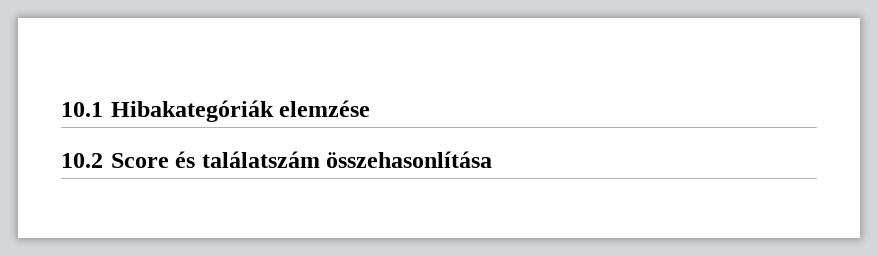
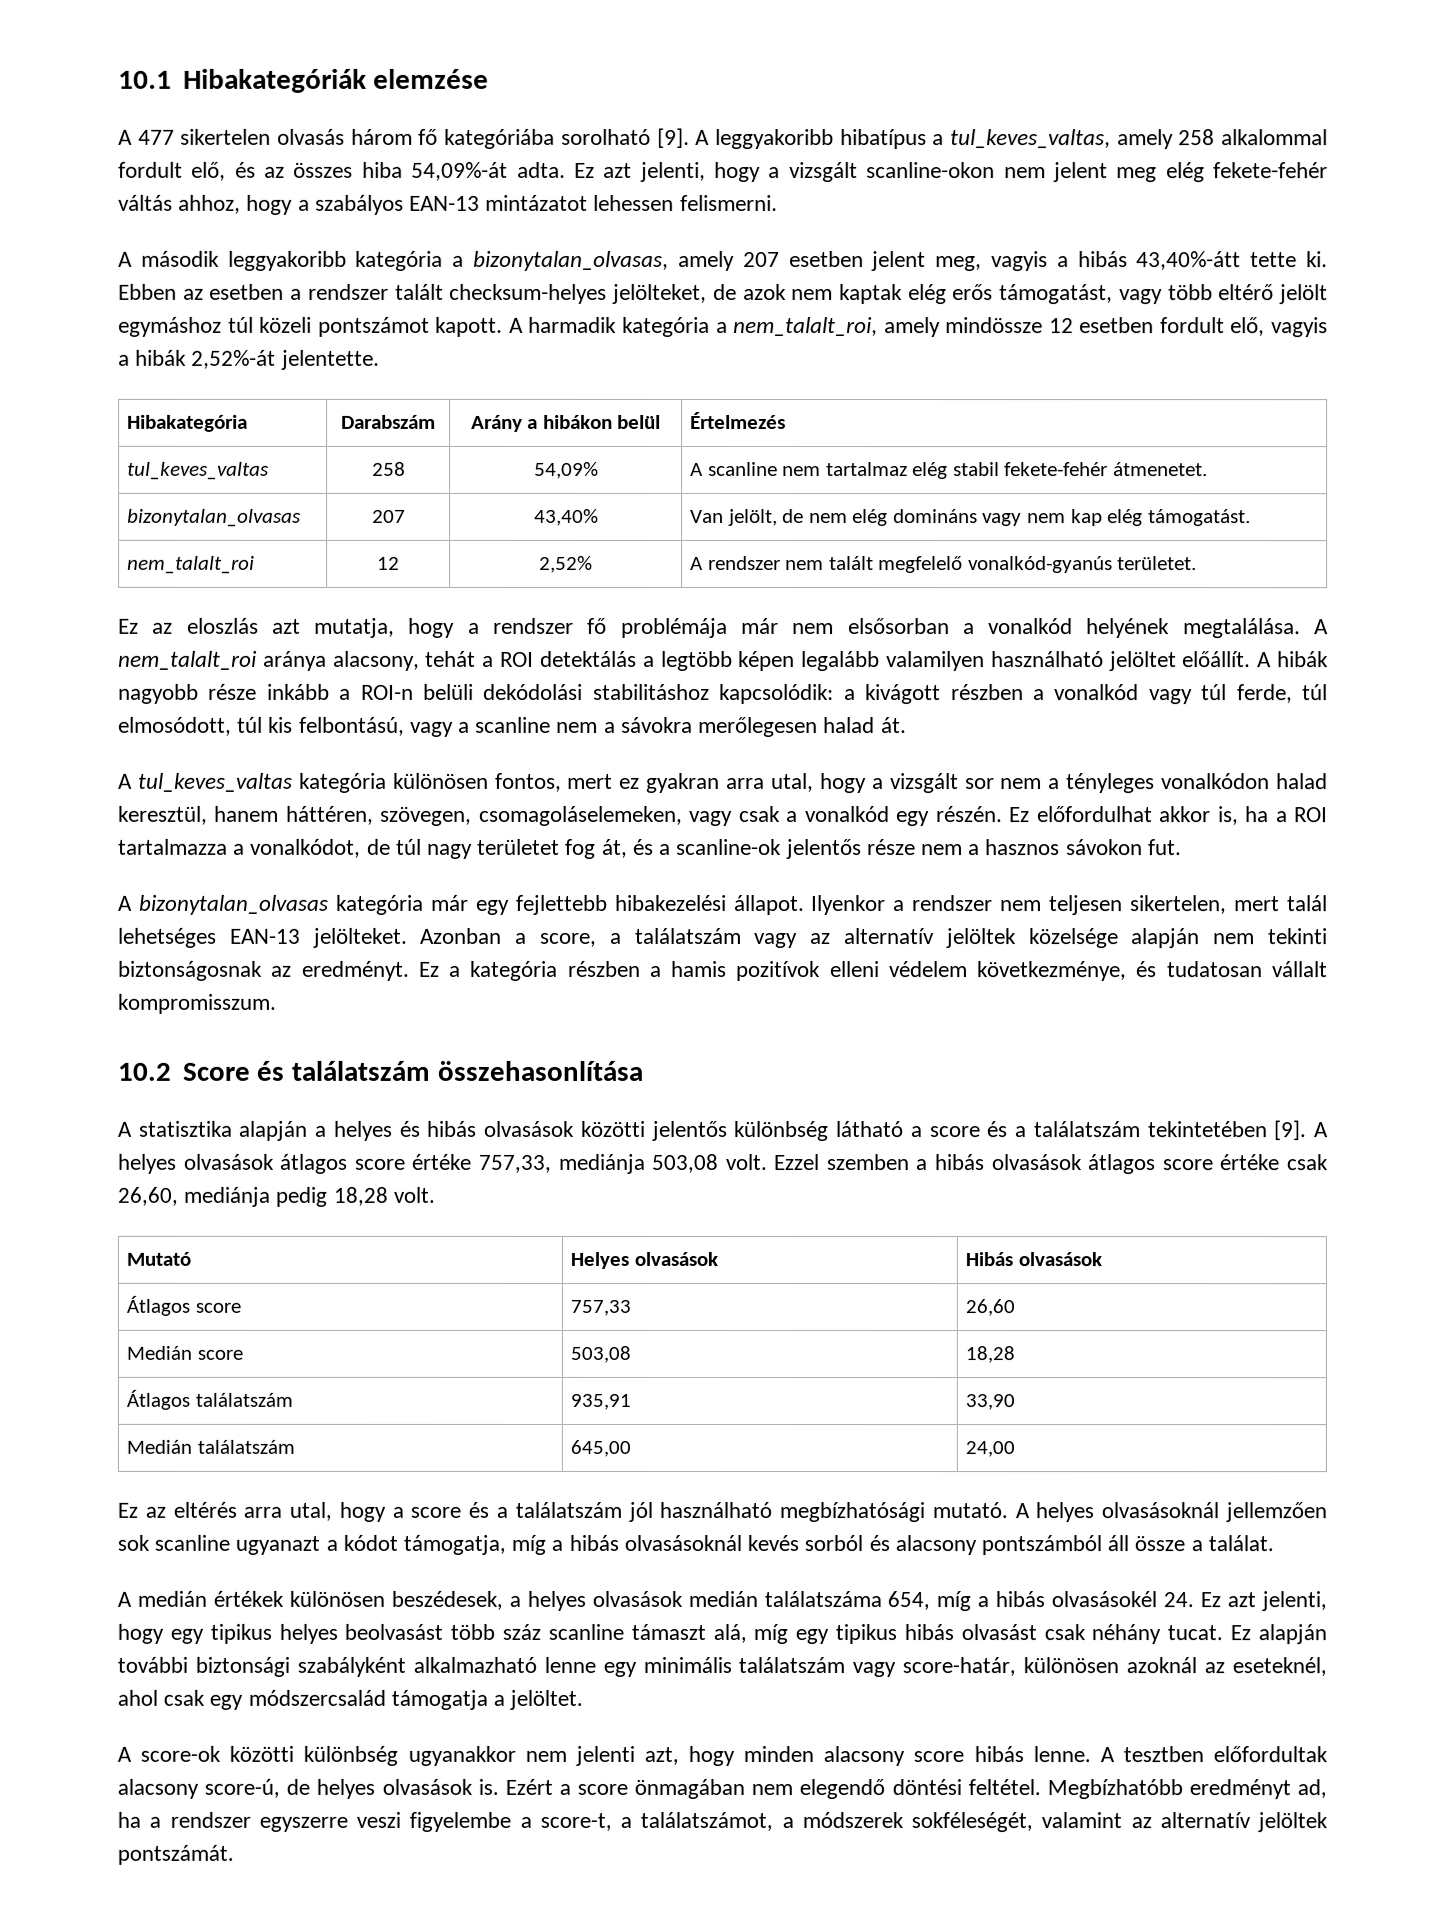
+ A 477 sikertelen olvasás három fő kategóriába sorolható [9]. A leggyakoribb hibatípus a tul_keves_valtas, amely 258 alkalommal fordult elő, és az összes hiba 54,09%-át adta. Ez azt jelenti, hogy a vizsgált scanline-okon nem jelent meg elég fekete-fehér váltás ahhoz, hogy a szabályos EAN-13 mintázatot lehessen felismerni.
+ A második leggyakoribb kategória a bizonytalan_olvasas, amely 207 esetben jelent meg, vagyis a hibás 43,40%-átt tette ki. Ebben az esetben a rendszer talált checksum-helyes jelölteket, de azok nem kaptak elég erős támogatást, vagy több eltérő jelölt egymáshoz túl közeli pontszámot kapott. A harmadik kategória a nem_talalt_roi, amely mindössze 12 esetben fordult elő, vagyis a hibák 2,52%-át jelentette.
+ Hibakategória | Darabszám | Arány a hibákon belül | Értelmezés
+ tul_keves_valtas | 258 | 54,09% | A scanline nem tartalmaz elég stabil fekete-fehér átmenetet.
+ bizonytalan_olvasas | 207 | 43,40% | Van jelölt, de nem elég domináns vagy nem kap elég támogatást.
+ nem_talalt_roi | 12 | 2,52% | A rendszer nem talált megfelelő vonalkód-gyanús területet.
+ Ez az eloszlás azt mutatja, hogy a rendszer fő problémája már nem elsősorban a vonalkód helyének megtalálása. A nem_talalt_roi aránya alacsony, tehát a ROI detektálás a legtöbb képen legalább valamilyen használható jelöltet előállít. A hibák nagyobb része inkább a ROI-n belüli dekódolási stabilitáshoz kapcsolódik: a kivágott részben a vonalkód vagy túl ferde, túl elmosódott, túl kis felbontású, vagy a scanline nem a sávokra merőlegesen halad át.
+ A tul_keves_valtas kategória különösen fontos, mert ez gyakran arra utal, hogy a vizsgált sor nem a tényleges vonalkódon halad keresztül, hanem háttéren, szövegen, csomagoláselemeken, vagy csak a vonalkód egy részén. Ez előfordulhat akkor is, ha a ROI tartalmazza a vonalkódot, de túl nagy területet fog át, és a scanline-ok jelentős része nem a hasznos sávokon fut.
+ A bizonytalan_olvasas kategória már egy fejlettebb hibakezelési állapot. Ilyenkor a rendszer nem teljesen sikertelen, mert talál lehetséges EAN-13 jelölteket. Azonban a score, a találatszám vagy az alternatív jelöltek közelsége alapján nem tekinti biztonságosnak az eredményt. Ez a kategória részben a hamis pozitívok elleni védelem következménye, és tudatosan vállalt kompromisszum.
+ A statisztika alapján a helyes és hibás olvasások közötti jelentős különbség látható a score és a találatszám tekintetében [9]. A helyes olvasások átlagos score értéke 757,33, mediánja 503,08 volt. Ezzel szemben a hibás olvasások átlagos score értéke csak 26,60, mediánja pedig 18,28 volt.
+ Mutató | Helyes olvasások | Hibás olvasások
+ Átlagos score | 757,33 | 26,60
+ Medián score | 503,08 | 18,28
+ Átlagos találatszám | 935,91 | 33,90
+ Medián találatszám | 645,00 | 24,00
+ Ez az eltérés arra utal, hogy a score és a találatszám jól használható megbízhatósági mutató. A helyes olvasásoknál jellemzően sok scanline ugyanazt a kódot támogatja, míg a hibás olvasásoknál kevés sorból és alacsony pontszámból áll össze a találat.
+ A medián értékek különösen beszédesek, a helyes olvasások medián találatszáma 654, míg a hibás olvasásokél 24. Ez azt jelenti, hogy egy tipikus helyes beolvasást több száz scanline támaszt alá, míg egy tipikus hibás olvasást csak néhány tucat. Ez alapján további biztonsági szabályként alkalmazható lenne egy minimális találatszám vagy score-határ, különösen azoknál az eseteknél, ahol csak egy módszercsalád támogatja a jelöltet.
+ A score-ok közötti különbség ugyanakkor nem jelenti azt, hogy minden alacsony score hibás lenne. A tesztben előfordultak alacsony score-ú, de helyes olvasások is. Ezért a score önmagában nem elegendő döntési feltétel. Megbízhatóbb eredményt ad, ha a rendszer egyszerre veszi figyelembe a score-t, a találatszámot, a módszerek sokféleségét, valamint az alternatív jelöltek pontszámát.

